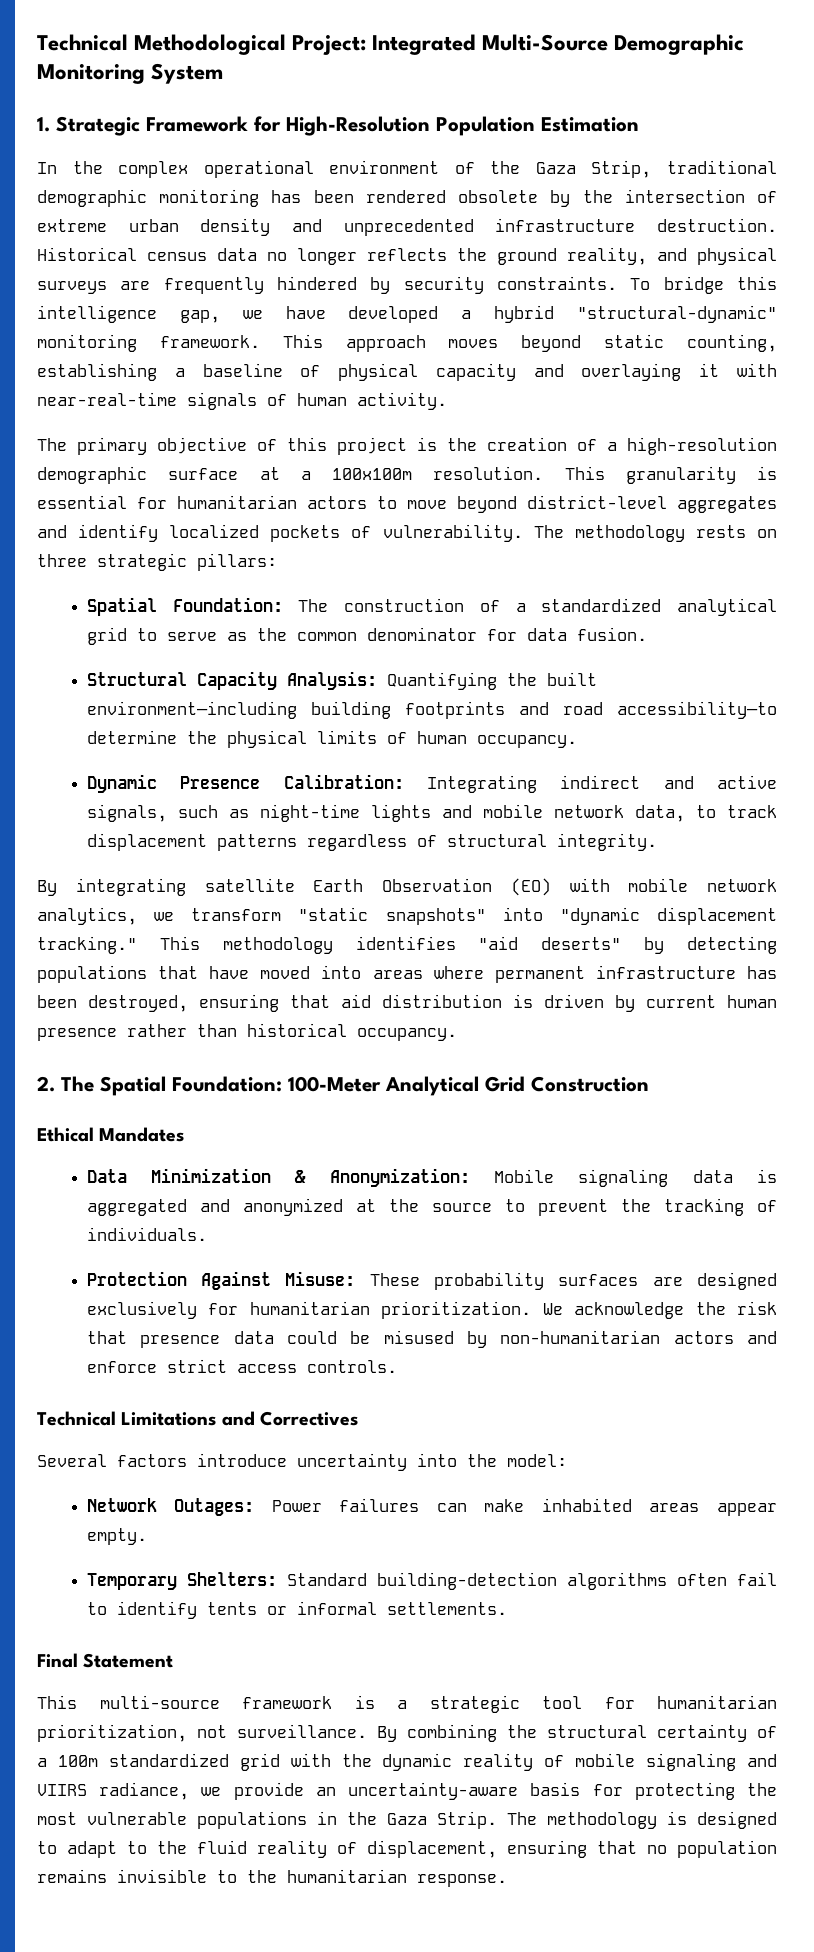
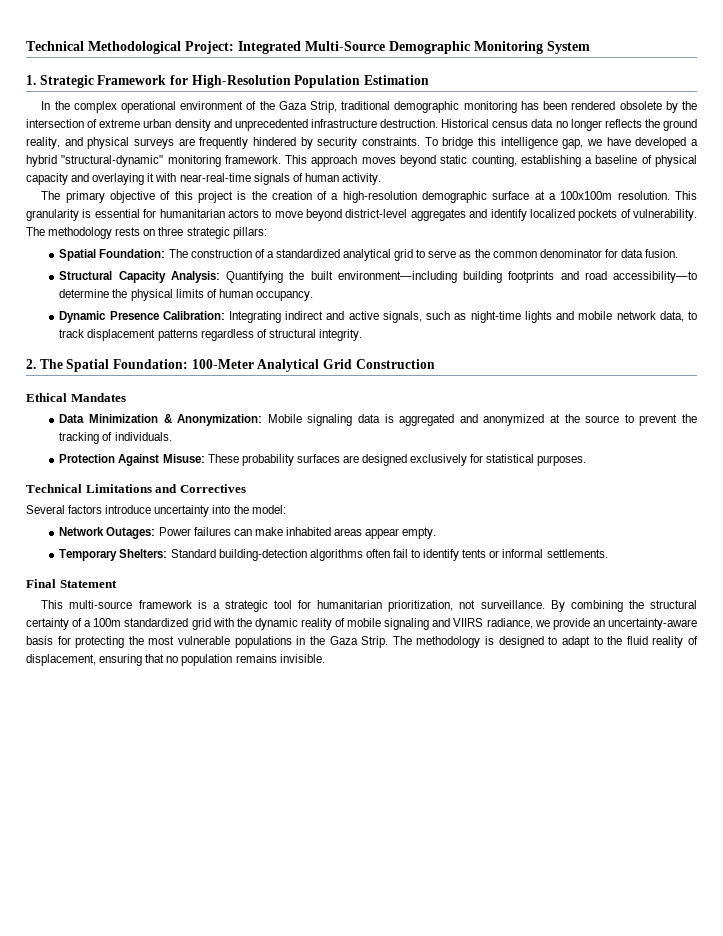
- By integrating satellite Earth Observation (EO) with mobile network analytics, we transform "static snapshots" into "dynamic displacement tracking." This methodology identifies "aid deserts" by detecting populations that have moved into areas where permanent infrastructure has been destroyed, ensuring that aid distribution is driven by current human presence rather than historical occupancy.
- Protection Against Misuse: These probability surfaces are designed exclusively for humanitarian prioritization. We acknowledge the risk that presence data could be misused by non-humanitarian actors and enforce strict access controls.
+ Protection Against Misuse: These probability surfaces are designed exclusively for statistical purposes.
- The methodology is designed to adapt to the fluid reality of displacement, ensuring that no population remains invisible to the humanitarian response.
+ The methodology is designed to adapt to the fluid reality of displacement, ensuring that no population remains invisible.

